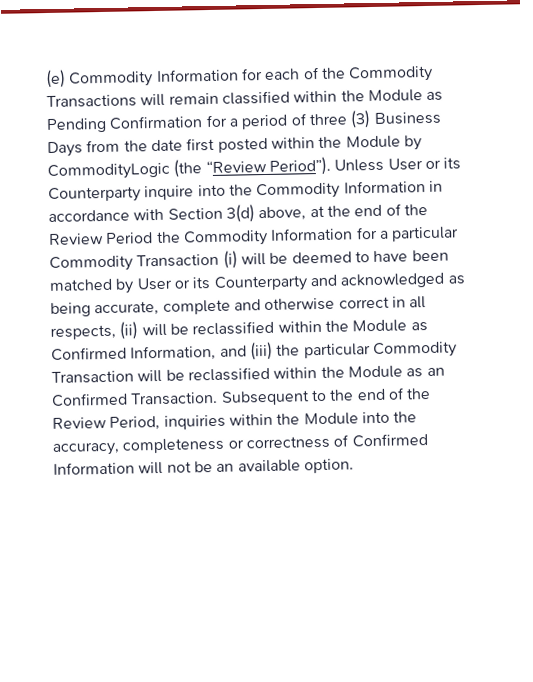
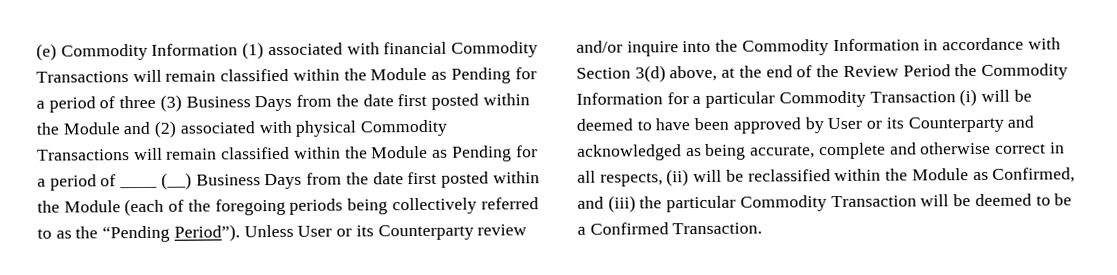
- (e) Commodity Information for each of the Commodity Transactions will remain classified within the Module as Pending Confirmation for a period of three (3) Business Days from the date first posted within the Module by CommodityLogic (the “Review Period”).
+ (e) Commodity Information (1) associated with financial Commodity Transactions will remain classified within the Module as Pending for a period of three (3) Business Days from the date first posted within the Module and (2) associated with physical Commodity Transactions will remain classified within the Module as Pending for a period of ____ (__) Business Days from the date first posted within the Module (each of the foregoing periods being collectively referred to as the “Pending Period”).
- Unless User or its Counterparty inquire into the Commodity Information in accordance with Section 3(d) above, at the end of the Review Period the Commodity Information for a particular Commodity Transaction (i) will be deemed to have been matched by User or its Counterparty and acknowledged as being accurate, complete and otherwise correct in all respects, (ii) will be reclassified within the Module as Confirmed Information, and (iii) the particular Commodity Transaction will be reclassified within the Module as an Confirmed Transaction. Subsequent to the end of the Review Period, inquiries within the Module into the accuracy, completeness or correctness of Confirmed Information will not be an available option.
+ Unless User or its Counterparty review and/or inquire into the Commodity Information in accordance with Section 3(d) above, at the end of the Review Period the Commodity Information for a particular Commodity Transaction (i) will be deemed to have been approved by User or its Counterparty and acknowledged as being accurate, complete and otherwise correct in all respects, (ii) will be reclassified within the Module as Confirmed, and (iii) the particular Commodity Transaction will be deemed to be a Confirmed Transaction.

